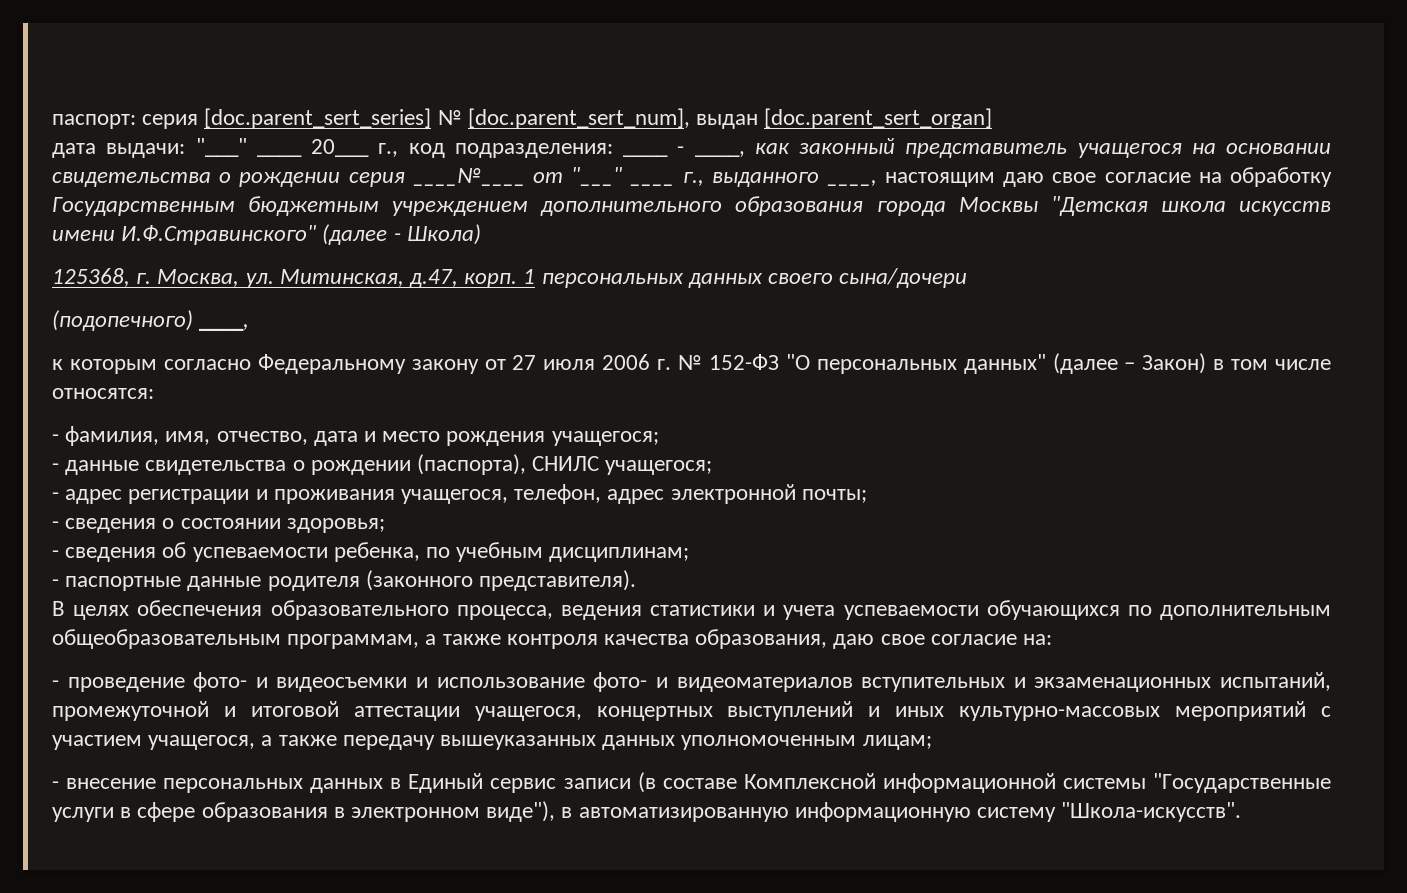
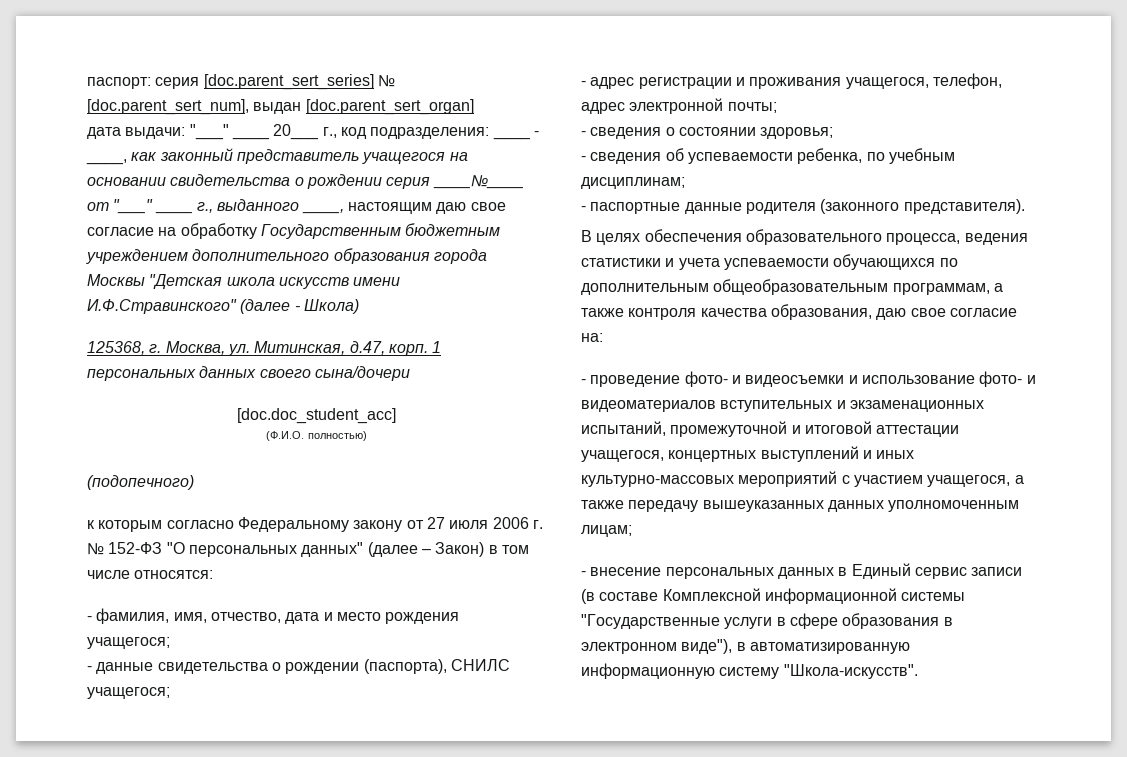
+ [doc.doc_student_acc]
+ (Ф.И.О. полностью)
- (подопечного) ____,
+ (подопечного)

